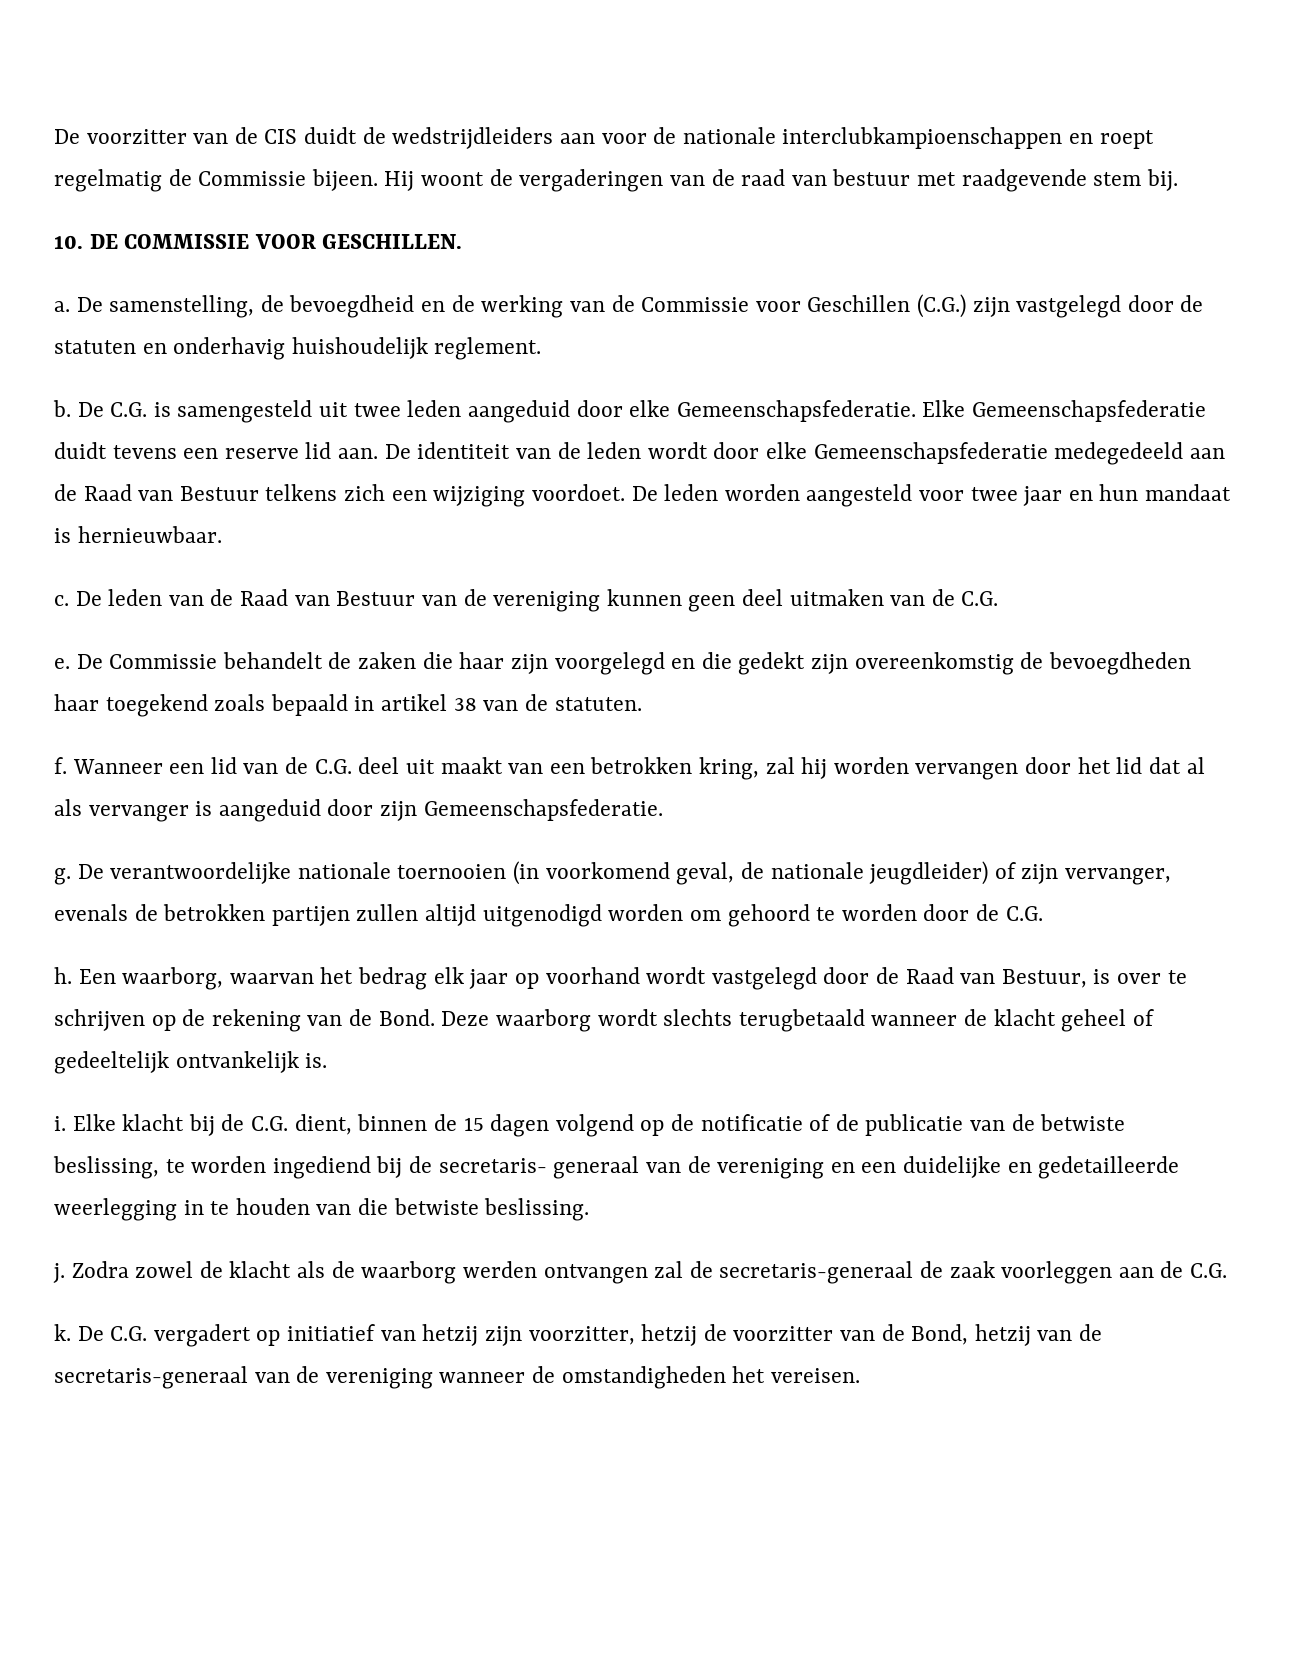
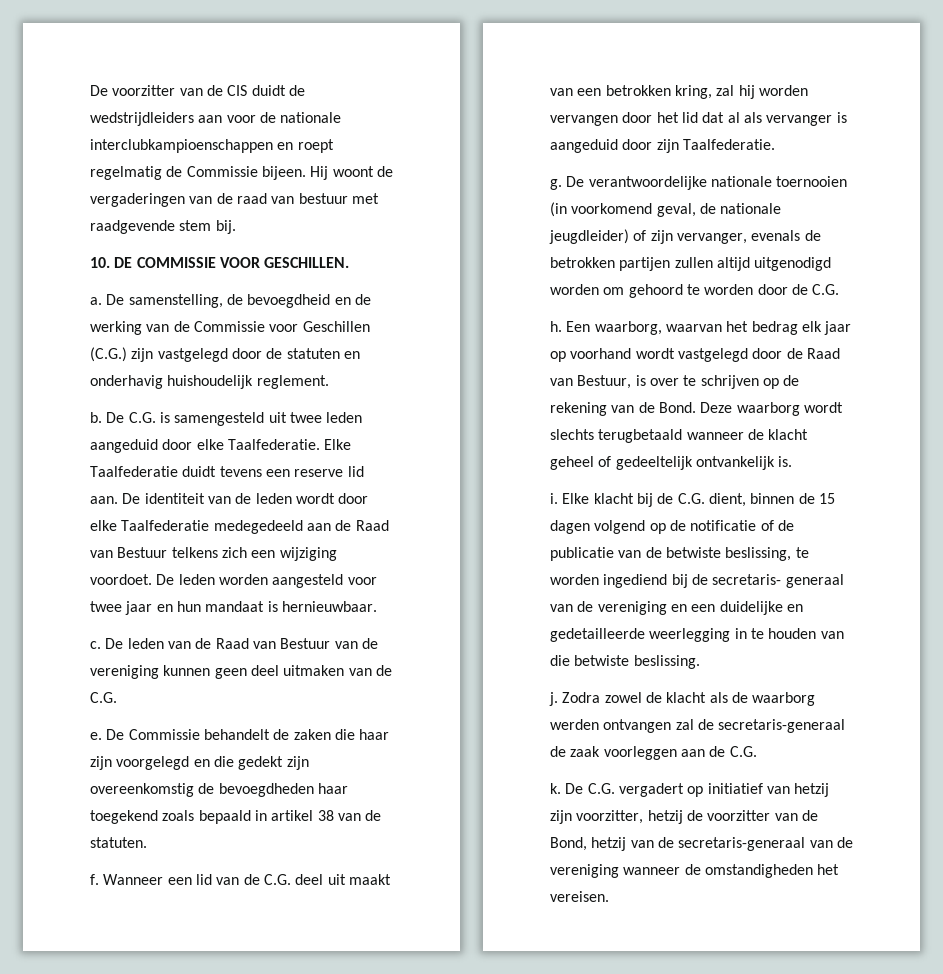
- De C.G. is samengesteld uit twee leden aangeduid door elke Gemeenschapsfederatie. Elke Gemeenschapsfederatie duidt tevens een reserve lid aan.
+ De C.G. is samengesteld uit twee leden aangeduid door elke Taalfederatie. Elke Taalfederatie duidt tevens een reserve lid aan.
- De identiteit van de leden wordt door elke Gemeenschapsfederatie medegedeeld aan de Raad van Bestuur telkens zich een wijziging voordoet.
+ De identiteit van de leden wordt door elke Taalfederatie medegedeeld aan de Raad van Bestuur telkens zich een wijziging voordoet.
- Wanneer een lid van de C.G. deel uit maakt van een betrokken kring, zal hij worden vervangen door het lid dat al als vervanger is aangeduid door zijn Gemeenschapsfederatie.
+ Wanneer een lid van de C.G. deel uit maakt van een betrokken kring, zal hij worden vervangen door het lid dat al als vervanger is aangeduid door zijn Taalfederatie.

